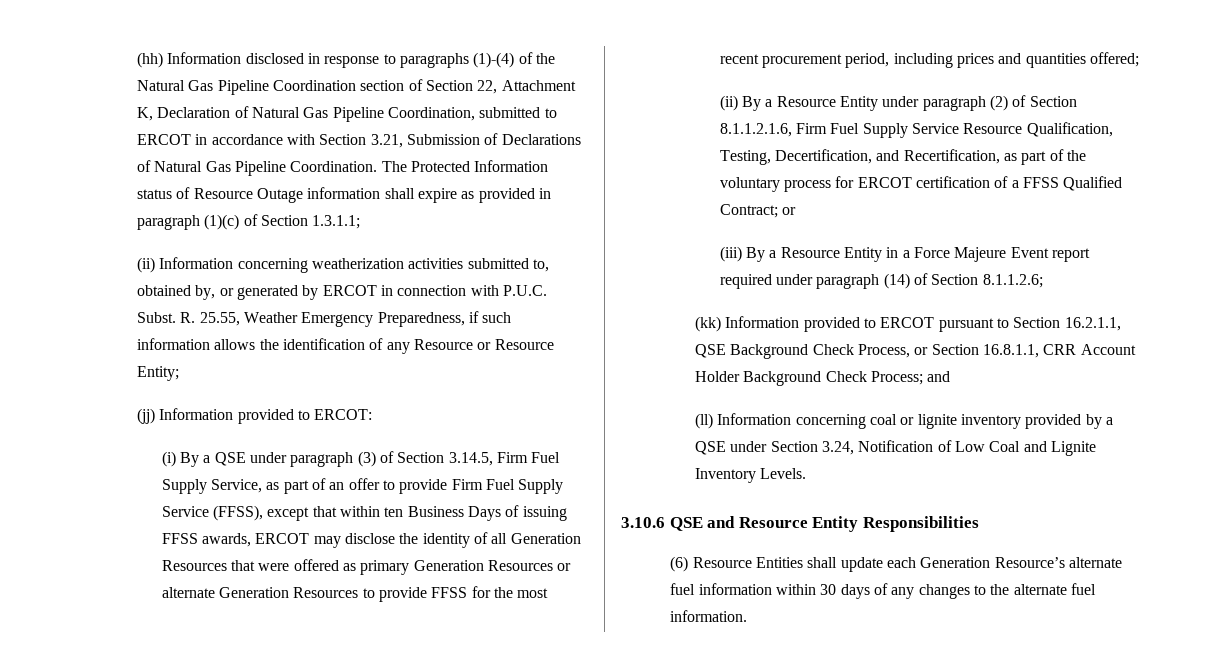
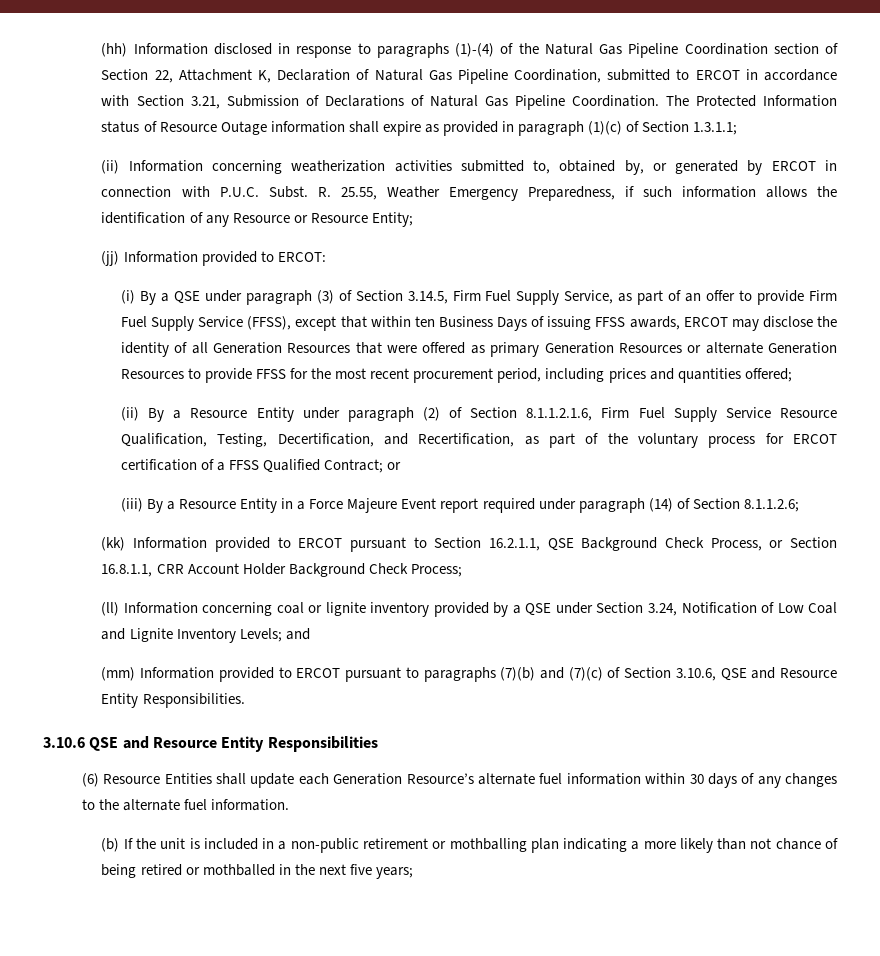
- (kk) Information provided to ERCOT pursuant to Section 16.2.1.1, QSE Background Check Process, or Section 16.8.1.1, CRR Account Holder Background Check Process; and
+ (kk) Information provided to ERCOT pursuant to Section 16.2.1.1, QSE Background Check Process, or Section 16.8.1.1, CRR Account Holder Background Check Process;
- (ll) Information concerning coal or lignite inventory provided by a QSE under Section 3.24, Notification of Low Coal and Lignite Inventory Levels.
+ (ll) Information concerning coal or lignite inventory provided by a QSE under Section 3.24, Notification of Low Coal and Lignite Inventory Levels; and
+ (mm) Information provided to ERCOT pursuant to paragraphs (7)(b) and (7)(c) of Section 3.10.6, QSE and Resource Entity Responsibilities.
+ (b) If the unit is included in a non-public retirement or mothballing plan indicating a more likely than not chance of being retired or mothballed in the next five years;

